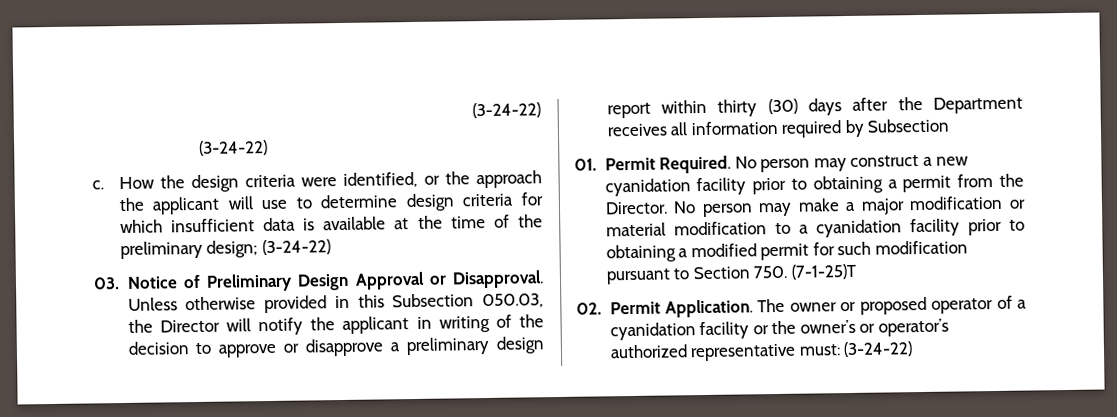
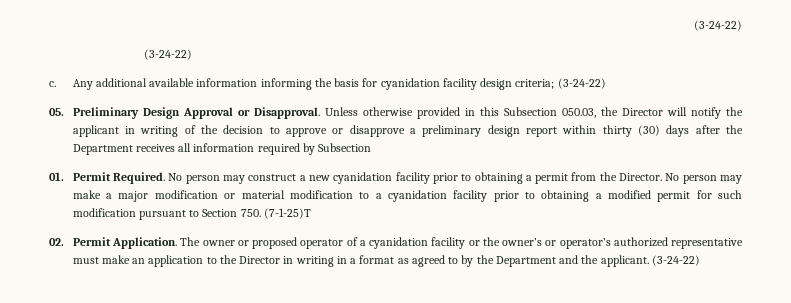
- How the design criteria were identified, or the approach the applicant will use to determine design criteria for which insufficient data is available at the time of the preliminary design; (3-24-22)
- 03. Notice of Preliminary Design Approval or Disapproval.
+ Any additional available information informing the basis for cyanidation facility design criteria; (3-24-22)
+ 05. Preliminary Design Approval or Disapproval.
- The owner or proposed operator of a cyanidation facility or the owner’s or operator’s authorized representative must: (3-24-22)
+ The owner or proposed operator of a cyanidation facility or the owner’s or operator’s authorized representative must make an application to the Director in writing in a format as agreed to by the Department and the applicant. (3-24-22)

